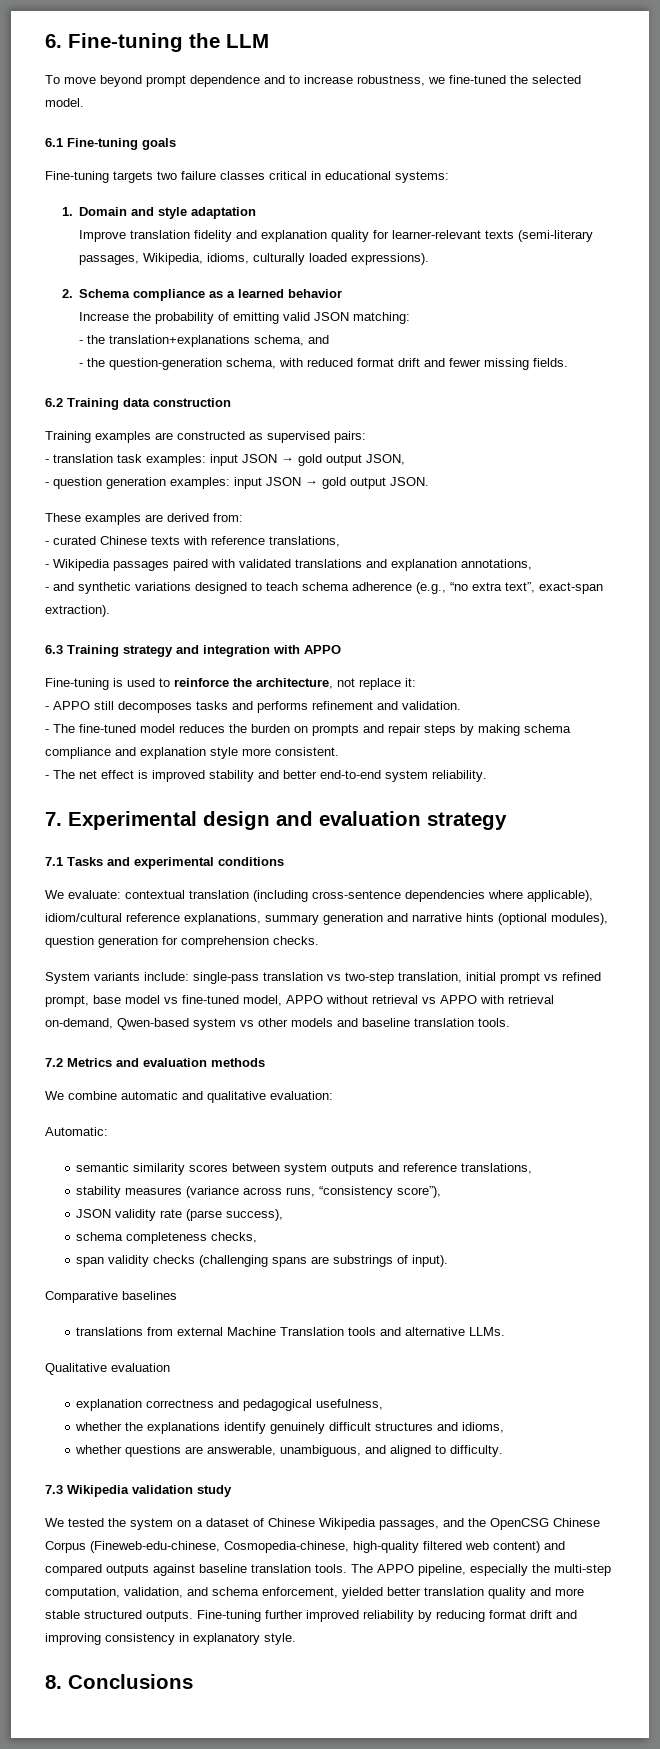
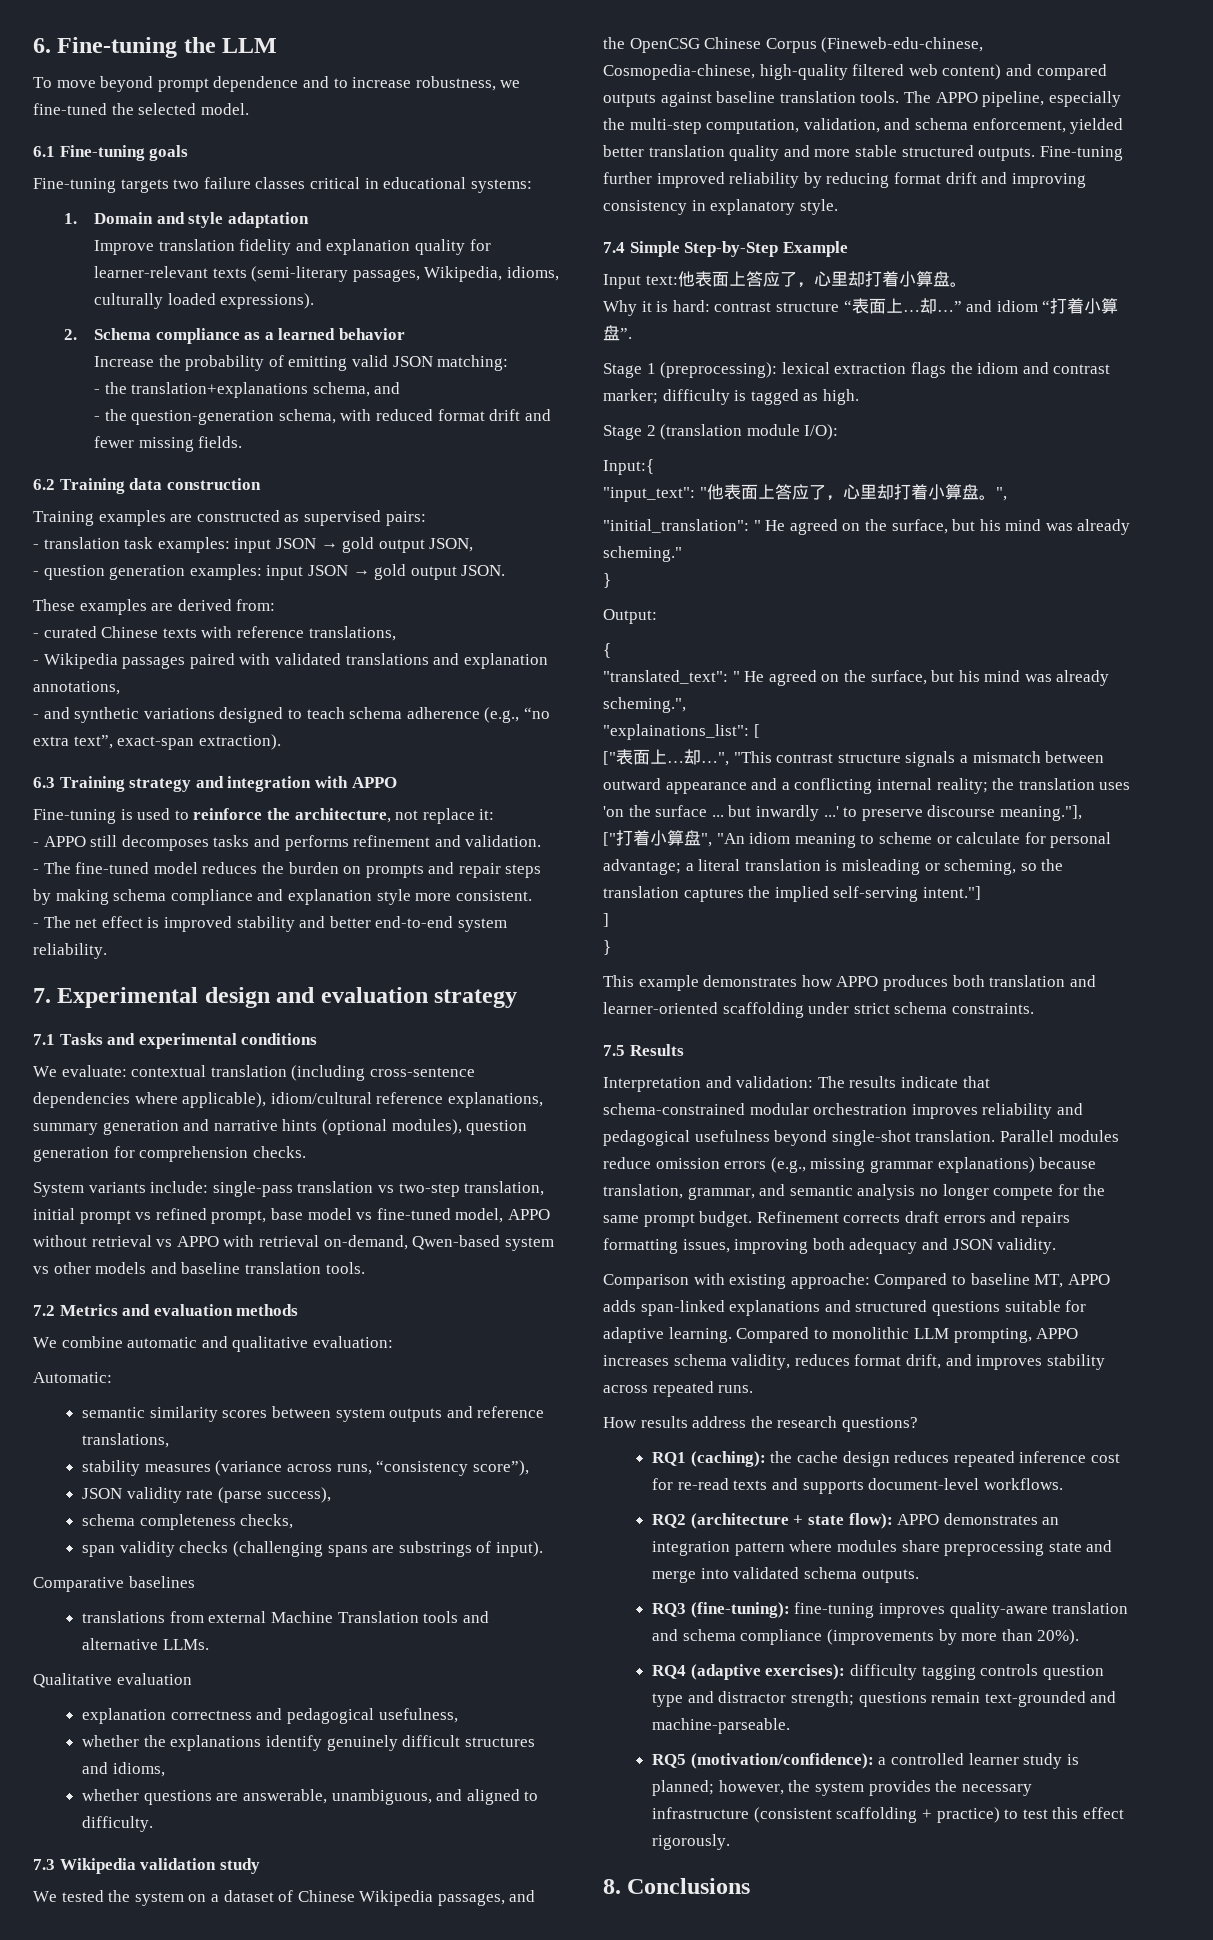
+ 7.4 Simple Step-by-Step Example
+ Input text:他表面上答应了，心里却打着小算盘。
+ Why it is hard: contrast structure “表面上…却…” and idiom “打着小算盘”.
+ Stage 1 (preprocessing): lexical extraction flags the idiom and contrast marker; difficulty is tagged as high.
+ Stage 2 (translation module I/O):
+ Input:{
+ "input_text": "他表面上答应了，心里却打着小算盘。",
+ "initial_translation": " He agreed on the surface, but his mind was already scheming."
+ }
+ Output:
+ {
+ "translated_text": " He agreed on the surface, but his mind was already scheming.",
+ "explainations_list": [
+ ["表面上…却…", "This contrast structure signals a mismatch between outward appearance and a conflicting internal reality; the translation uses 'on the surface ... but inwardly ...' to preserve discourse meaning."],
+ ["打着小算盘", "An idiom meaning to scheme or calculate for personal advantage; a literal translation is misleading or scheming, so the translation captures the implied self-serving intent."]
+ ]
+ }
+ This example demonstrates how APPO produces both translation and learner-oriented scaffolding under strict schema constraints.
+ 7.5 Results
+ Interpretation and validation: The results indicate that schema-constrained modular orchestration improves reliability and pedagogical usefulness beyond single-shot translation. Parallel modules reduce omission errors (e.g., missing grammar explanations) because translation, grammar, and semantic analysis no longer compete for the same prompt budget. Refinement corrects draft errors and repairs formatting issues, improving both adequacy and JSON validity.
+ Comparison with existing approache: Compared to baseline MT, APPO adds span-linked explanations and structured questions suitable for adaptive learning. Compared to monolithic LLM prompting, APPO increases schema validity, reduces format drift, and improves stability across repeated runs.
+ How results address the research questions?
+ RQ1 (caching): the cache design reduces repeated inference cost for re-read texts and supports document-level workflows.
+ RQ2 (architecture + state flow): APPO demonstrates an integration pattern where modules share preprocessing state and merge into validated schema outputs.
+ RQ3 (fine-tuning): fine-tuning improves quality-aware translation and schema compliance (improvements by more than 20%).
+ RQ4 (adaptive exercises): difficulty tagging controls question type and distractor strength; questions remain text-grounded and machine-parseable.
+ RQ5 (motivation/confidence): a controlled learner study is planned; however, the system provides the necessary infrastructure (consistent scaffolding + practice) to test this effect rigorously.

